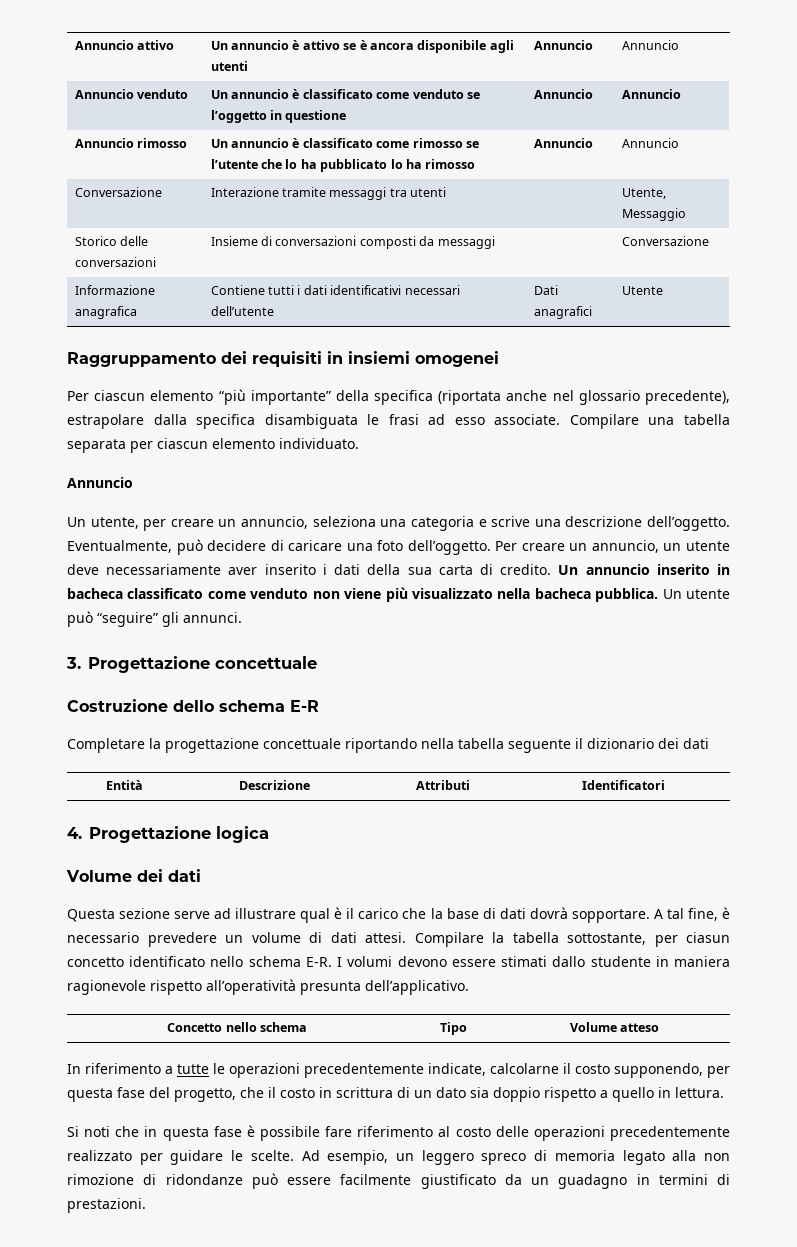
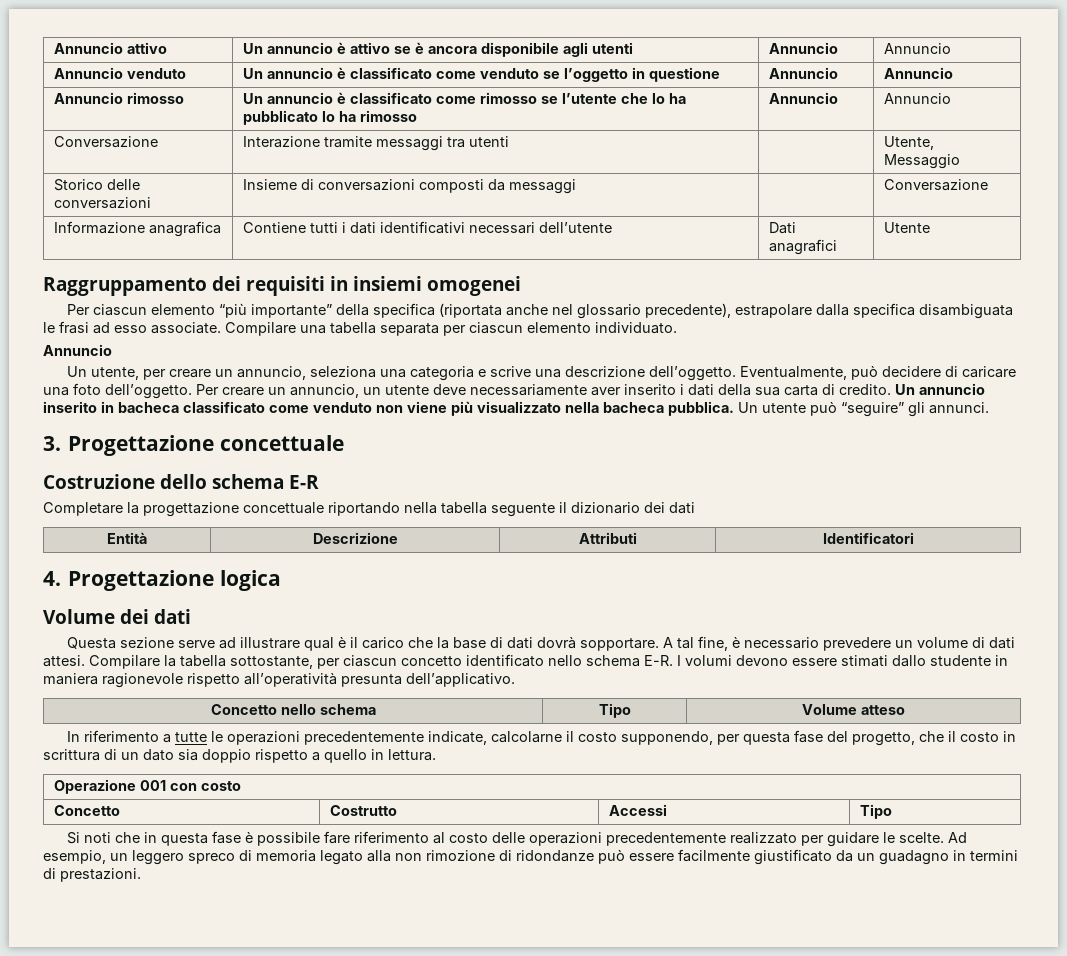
- Compilare la tabella sottostante, per ciasun concetto identificato nello schema E-R. I volumi devono essere stimati dallo studente in maniera ragionevole rispetto all’operatività presunta dell’applicativo.
+ Compilare la tabella sottostante, per ciascun concetto identificato nello schema E-R. I volumi devono essere stimati dallo studente in maniera ragionevole rispetto all’operatività presunta dell’applicativo.
+ Operazione 001 con costo
+ Concetto | Costrutto | Accessi | Tipo

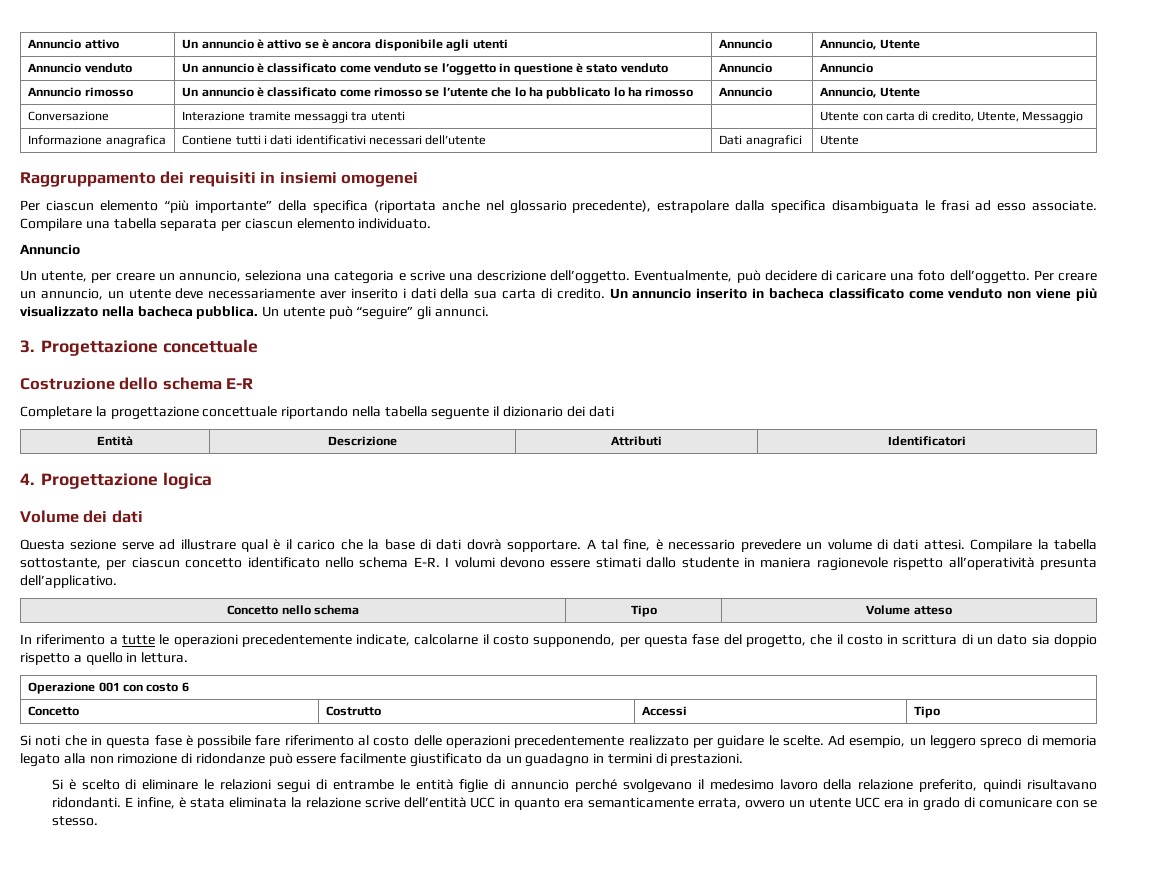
- Annuncio attivo | Un annuncio è attivo se è ancora disponibile agli utenti | Annuncio | Annuncio
+ Annuncio attivo | Un annuncio è attivo se è ancora disponibile agli utenti | Annuncio | Annuncio, Utente
- Annuncio venduto | Un annuncio è classificato come venduto se l’oggetto in questione | Annuncio | Annuncio
+ Annuncio venduto | Un annuncio è classificato come venduto se l’oggetto in questione è stato venduto | Annuncio | Annuncio
- Annuncio rimosso | Un annuncio è classificato come rimosso se l’utente che lo ha pubblicato lo ha rimosso | Annuncio | Annuncio
+ Annuncio rimosso | Un annuncio è classificato come rimosso se l’utente che lo ha pubblicato lo ha rimosso | Annuncio | Annuncio, Utente
- Conversazione | Interazione tramite messaggi tra utenti | | Utente, Messaggio
- Storico delle conversazioni | Insieme di conversazioni composti da messaggi | | Conversazione
+ Conversazione | Interazione tramite messaggi tra utenti | | Utente con carta di credito, Utente, Messaggio
- Operazione 001 con costo
+ Operazione 001 con costo 6
+ Si è scelto di eliminare le relazioni segui di entrambe le entità figlie di annuncio perché svolgevano il medesimo lavoro della relazione preferito, quindi risultavano ridondanti. E infine, è stata eliminata la relazione scrive dell’entità UCC in quanto era semanticamente errata, ovvero un utente UCC era in grado di comunicare con se stesso.

